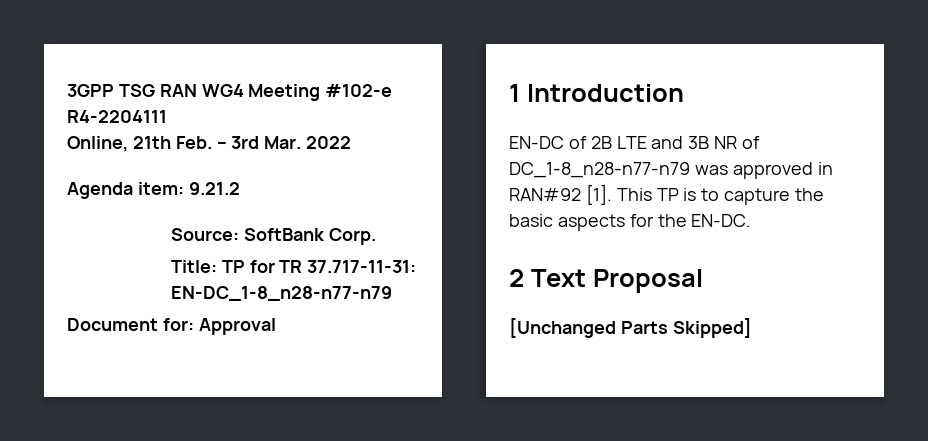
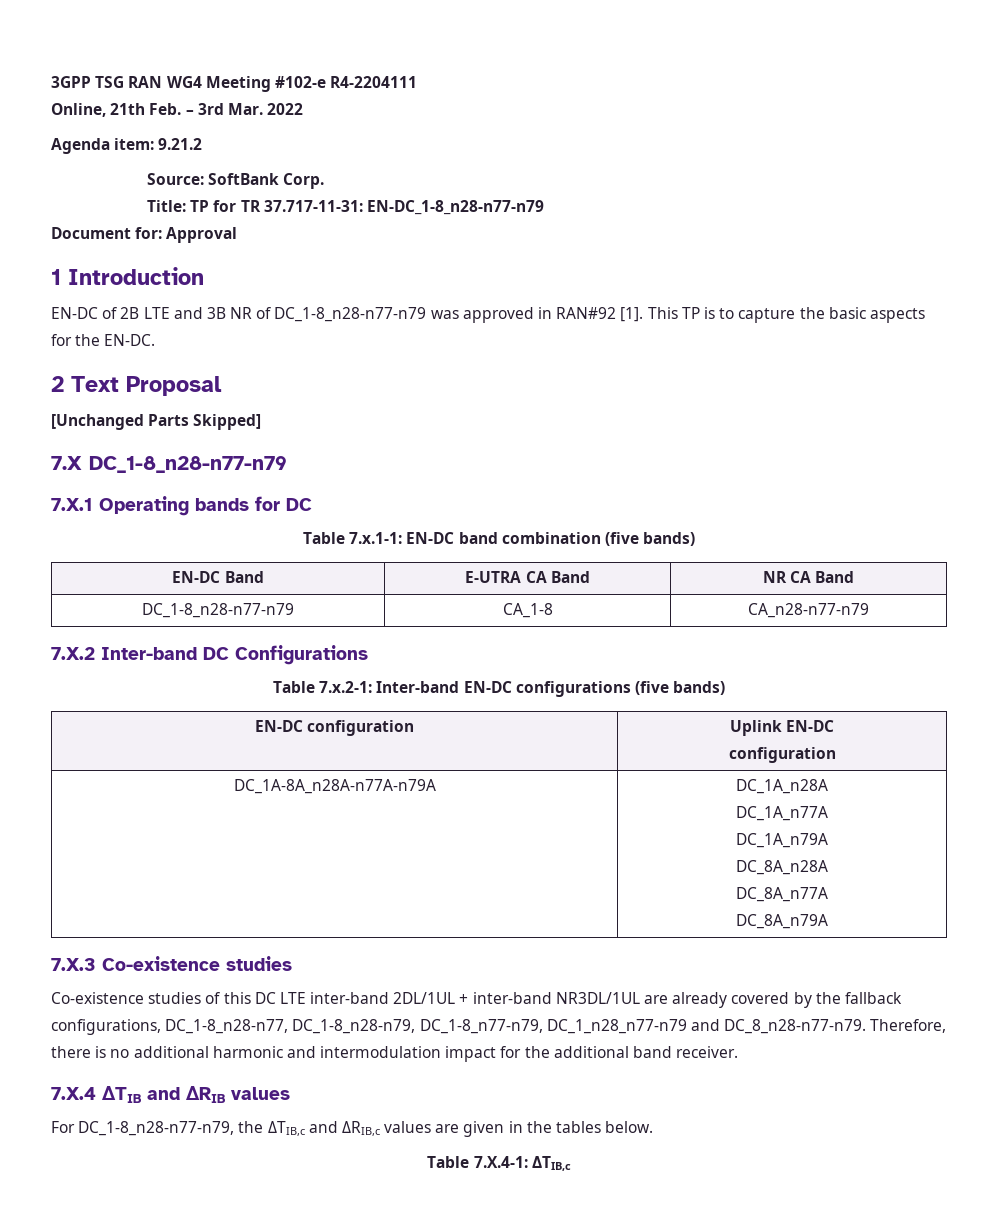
+ 7.X DC_1-8_n28-n77-n79
+ 7.X.1 Operating bands for DC
+ Table 7.x.1-1: EN-DC band combination (five bands)
+ EN-DC Band | E-UTRA CA Band | NR CA Band
+ DC_1-8_n28-n77-n79 | CA_1-8 | CA_n28-n77-n79
+ 7.X.2 Inter-band DC Configurations
+ Table 7.x.2-1: Inter-band EN-DC configurations (five bands)
+ EN-DC configuration | Uplink EN-DC
+ configuration
+ DC_1A-8A_n28A-n77A-n79A | DC_1A_n28A
+ DC_1A_n77A
+ DC_1A_n79A
+ DC_8A_n28A
+ DC_8A_n77A
+ DC_8A_n79A
+ 7.X.3 Co-existence studies
+ Co-existence studies of this DC LTE inter-band 2DL/1UL + inter-band NR3DL/1UL are already covered by the fallback configurations, DC_1-8_n28-n77, DC_1-8_n28-n79, DC_1-8_n77-n79, DC_1_n28_n77-n79 and DC_8_n28-n77-n79. Therefore, there is no additional harmonic and intermodulation impact for the additional band receiver.
+ 7.X.4 ∆TIB and ∆RIB values
+ For DC_1-8_n28-n77-n79, the ΔTIB,c and ΔRIB,c values are given in the tables below.
+ Table 7.X.4-1: ΔTIB,c

